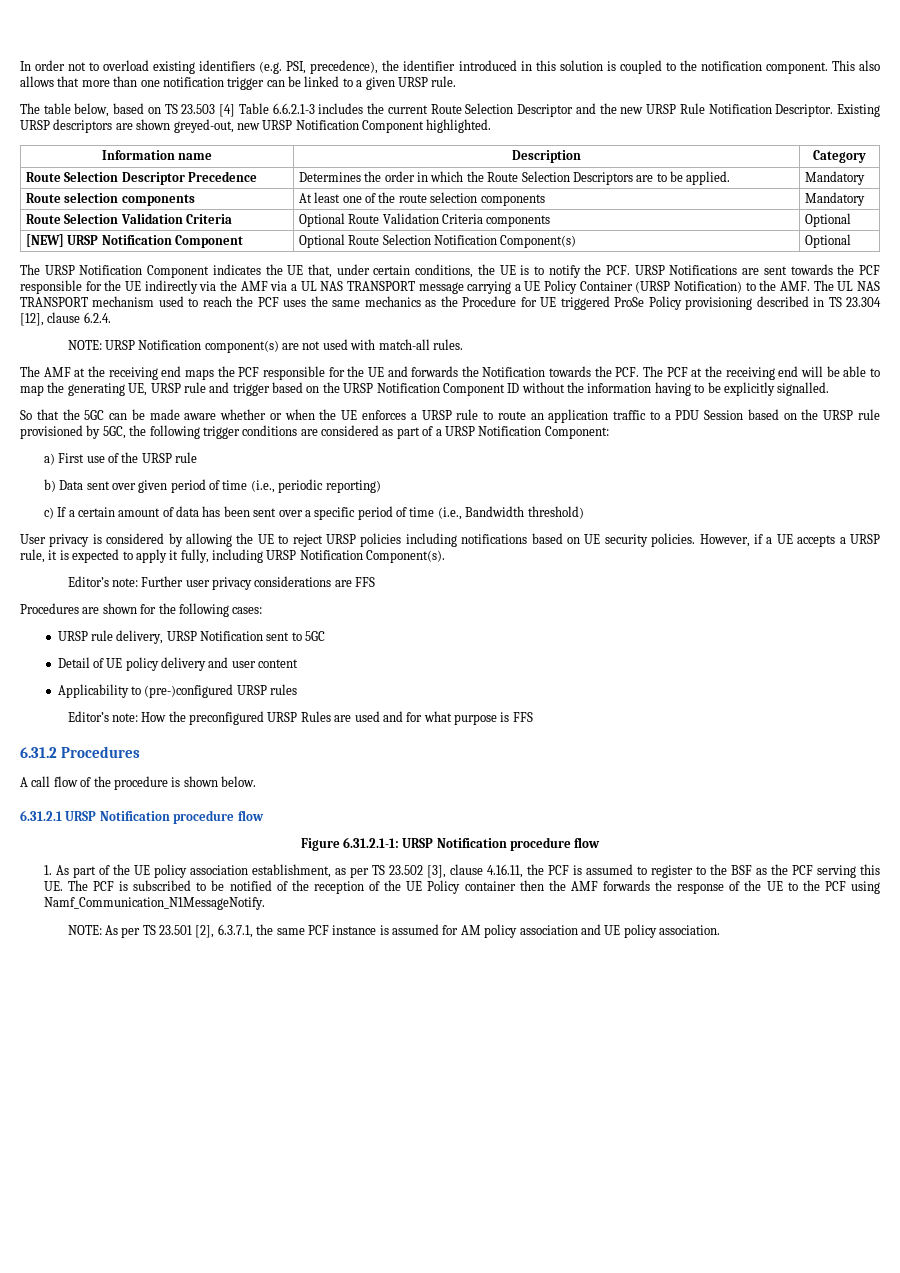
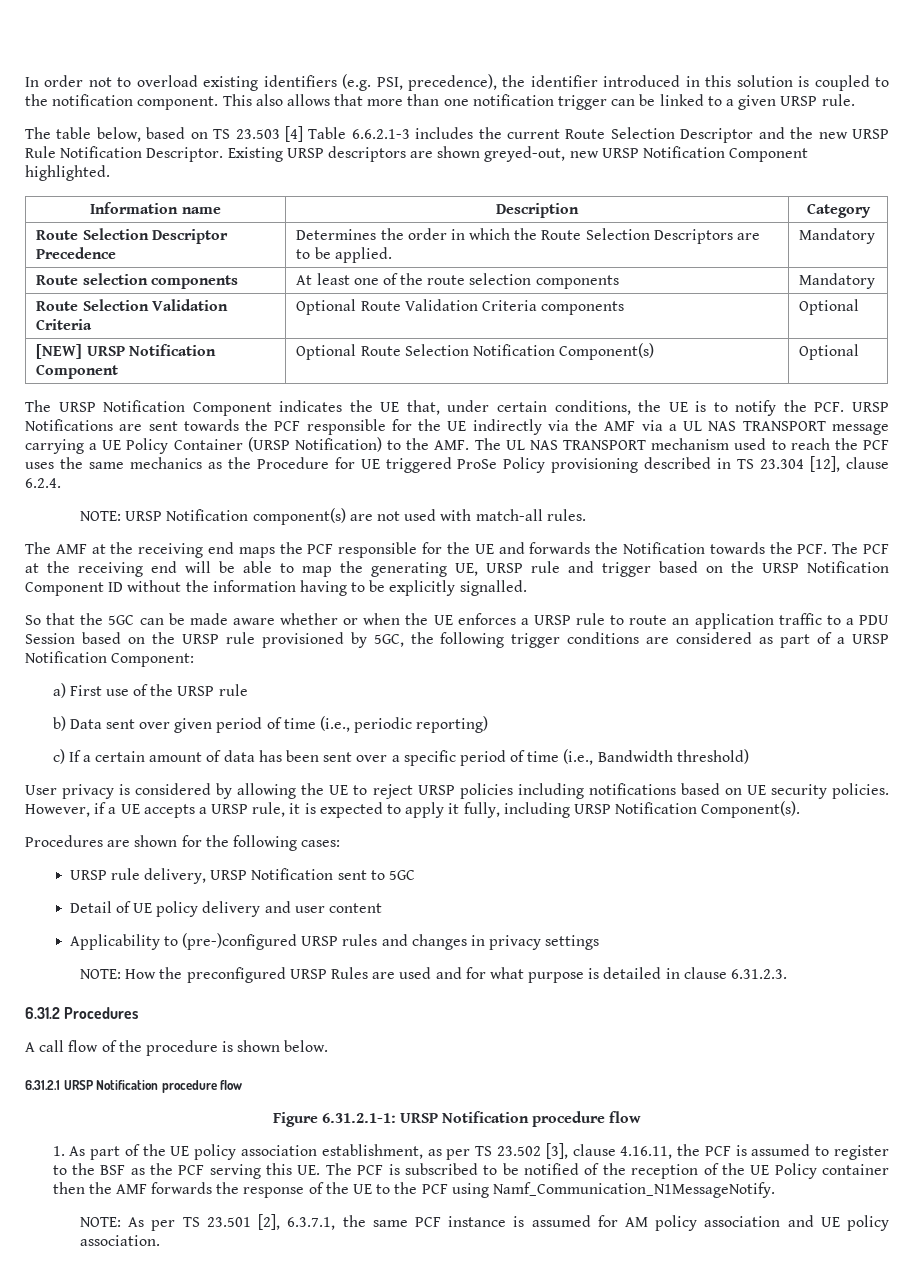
- Editor’s note: Further user privacy considerations are FFS
- Applicability to (pre-)configured URSP rules
- Editor’s note: How the preconfigured URSP Rules are used and for what purpose is FFS
+ Applicability to (pre-)configured URSP rules and changes in privacy settings
+ NOTE: How the preconfigured URSP Rules are used and for what purpose is detailed in clause 6.31.2.3.

